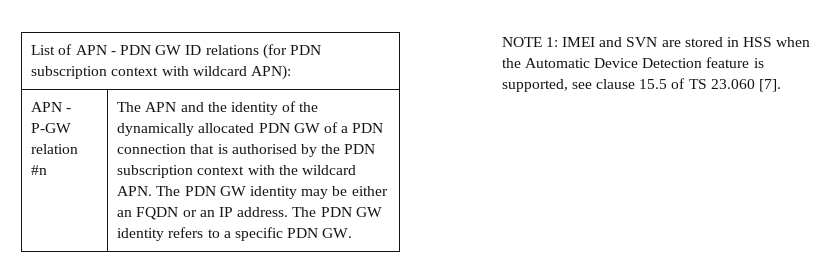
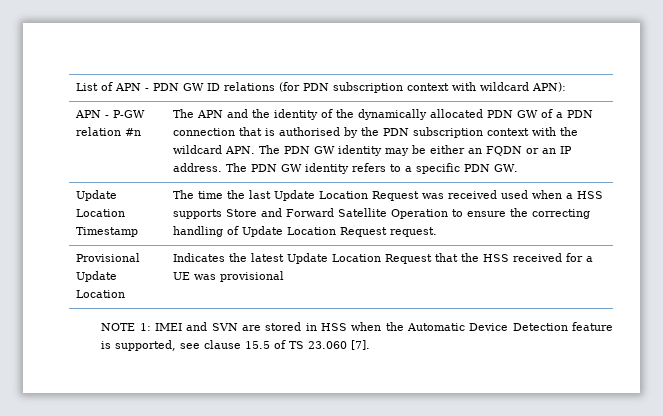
+ Update Location Timestamp | The time the last Update Location Request was received used when a HSS supports Store and Forward Satellite Operation to ensure the correcting handling of Update Location Request request.
+ Provisional Update Location | Indicates the latest Update Location Request that the HSS received for a UE was provisional

